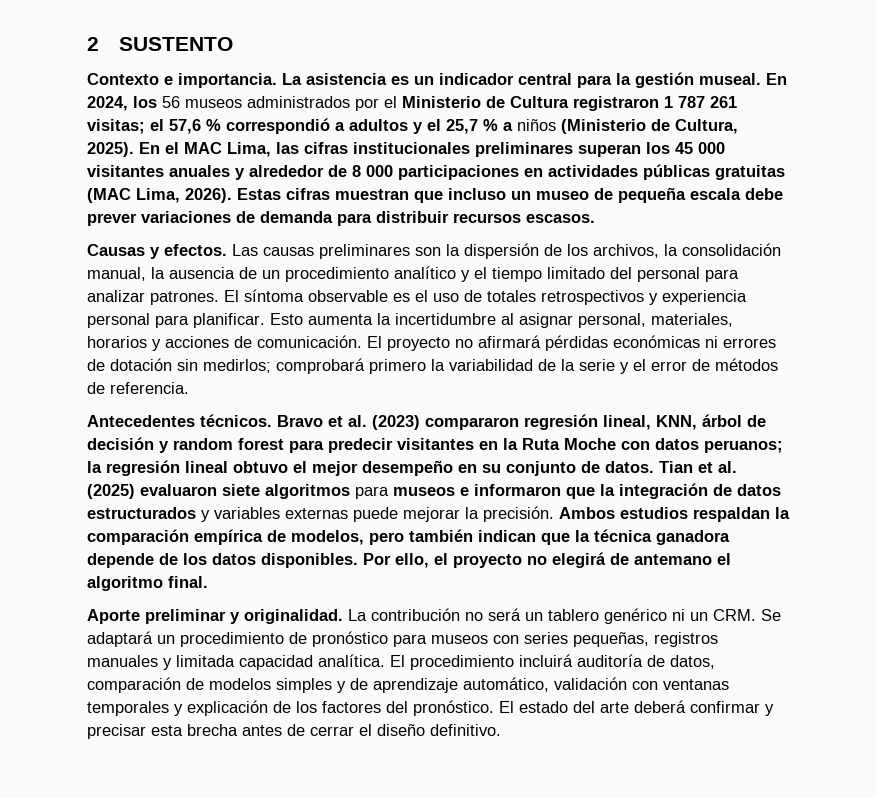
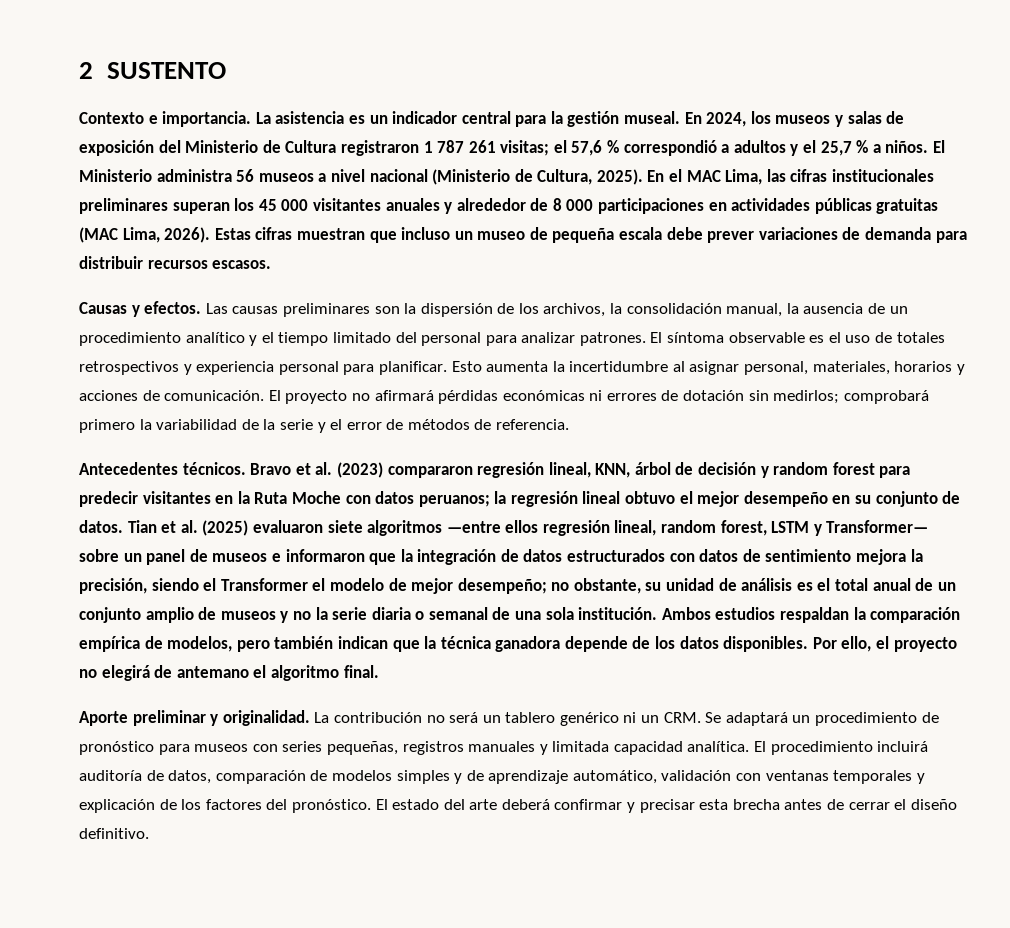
- En 2024, los 56 museos administrados por el Ministerio de Cultura registraron 1 787 261 visitas; el 57,6 % correspondió a adultos y el 25,7 % a niños (Ministerio de Cultura, 2025).
+ En 2024, los museos y salas de exposición del Ministerio de Cultura registraron 1 787 261 visitas; el 57,6 % correspondió a adultos y el 25,7 % a niños. El Ministerio administra 56 museos a nivel nacional (Ministerio de Cultura, 2025).
- Tian et al. (2025) evaluaron siete algoritmos para museos e informaron que la integración de datos estructurados y variables externas puede mejorar la precisión.
+ Tian et al. (2025) evaluaron siete algoritmos —entre ellos regresión lineal, random forest, LSTM y Transformer— sobre un panel de museos e informaron que la integración de datos estructurados con datos de sentimiento mejora la precisión, siendo el Transformer el modelo de mejor desempeño; no obstante, su unidad de análisis es el total anual de un conjunto amplio de museos y no la serie diaria o semanal de una sola institución.

